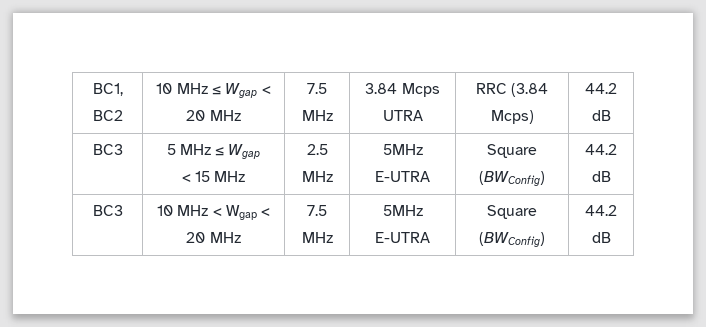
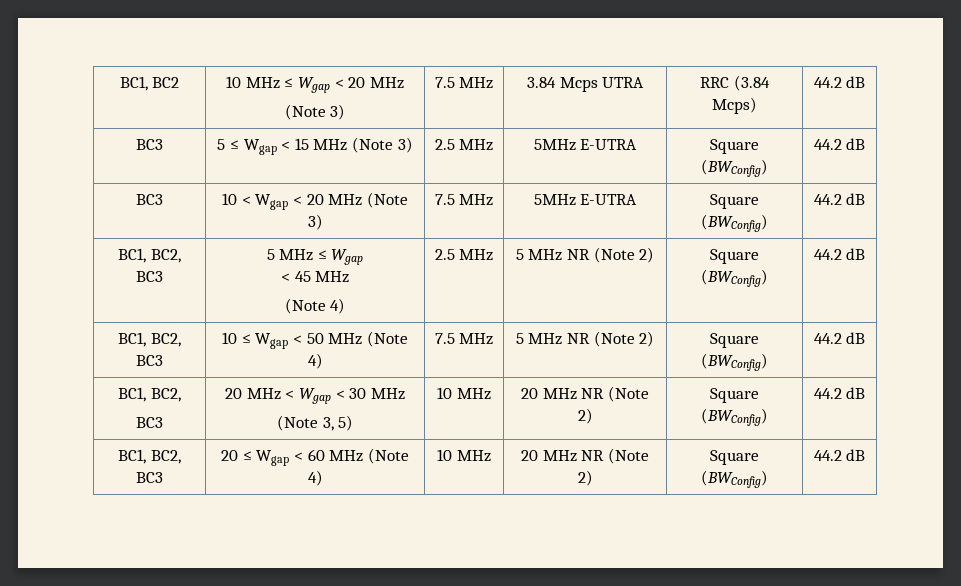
- BC1, BC2 | 10 MHz ≤ Wgap < 20 MHz | 7.5 MHz | 3.84 Mcps UTRA | RRC (3.84 Mcps) | 44.2 dB
+ BC1, BC2 | 10 MHz ≤ Wgap < 20 MHz
+ (Note 3) | 7.5 MHz | 3.84 Mcps UTRA | RRC (3.84 Mcps) | 44.2 dB
- BC3 | 5 MHz ≤ Wgap
- < 15 MHz | 2.5 MHz | 5MHz E-UTRA | Square (BWConfig) | 44.2 dB
+ BC3 | 5 ≤ Wgap < 15 MHz (Note 3) | 2.5 MHz | 5MHz E-UTRA | Square (BWConfig) | 44.2 dB
- BC3 | 10 MHz < Wgap < 20 MHz | 7.5 MHz | 5MHz E-UTRA | Square (BWConfig) | 44.2 dB
+ BC3 | 10 < Wgap < 20 MHz (Note 3) | 7.5 MHz | 5MHz E-UTRA | Square (BWConfig) | 44.2 dB
+ BC1, BC2, BC3 | 5 MHz ≤ Wgap
+ < 45 MHz
+ (Note 4) | 2.5 MHz | 5 MHz NR (Note 2) | Square (BWConfig) | 44.2 dB
+ BC1, BC2, BC3 | 10 ≤ Wgap < 50 MHz (Note 4) | 7.5 MHz | 5 MHz NR (Note 2) | Square (BWConfig) | 44.2 dB
+ BC1, BC2,
+ BC3 | 20 MHz < Wgap < 30 MHz
+ (Note 3, 5) | 10 MHz | 20 MHz NR (Note 2) | Square (BWConfig) | 44.2 dB
+ BC1, BC2, BC3 | 20 ≤ Wgap < 60 MHz (Note 4) | 10 MHz | 20 MHz NR (Note 2) | Square (BWConfig) | 44.2 dB

